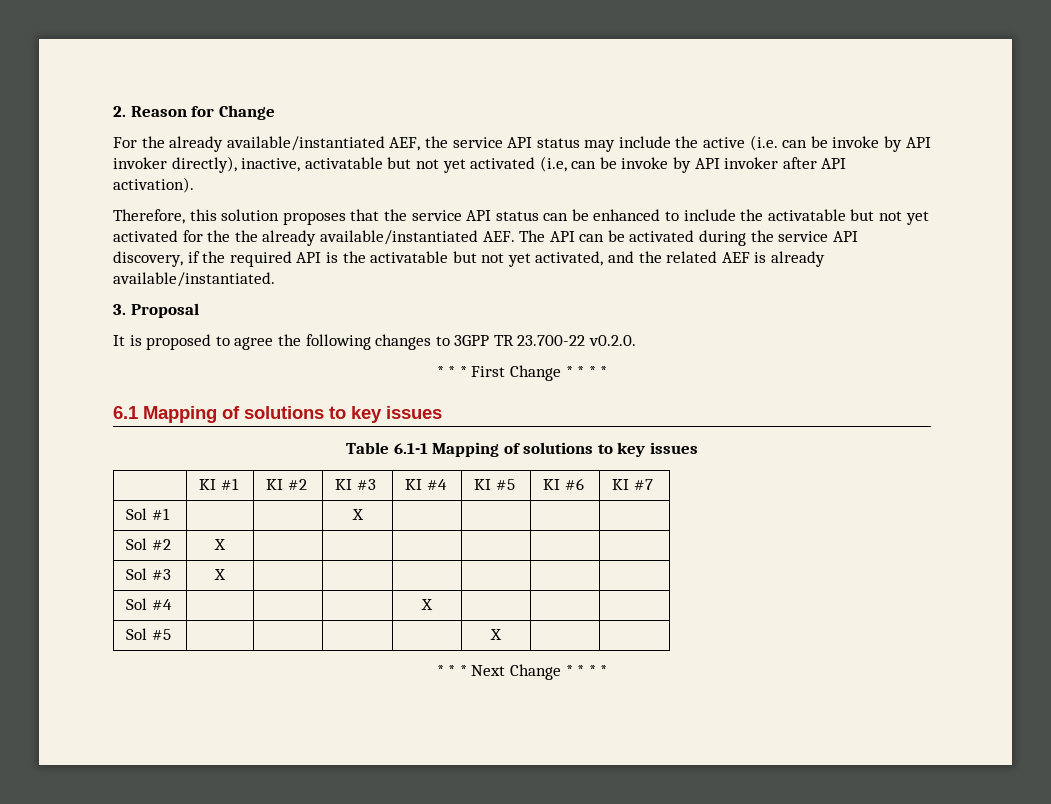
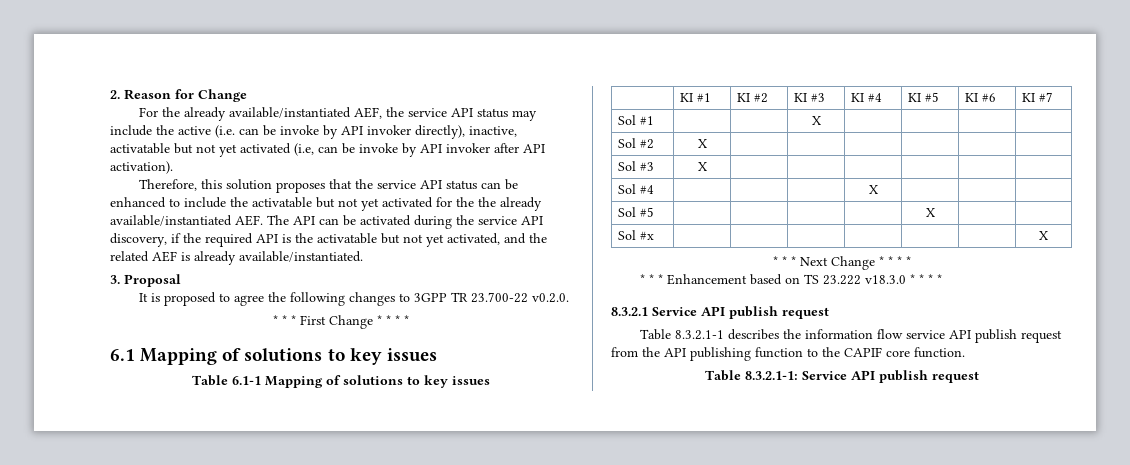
+ Sol #x | | | | | | | X
+ * * * Enhancement based on TS 23.222 v18.3.0 * * * *
+ 8.3.2.1 Service API publish request
+ Table 8.3.2.1-1 describes the information flow service API publish request from the API publishing function to the CAPIF core function.
+ Table 8.3.2.1-1: Service API publish request

